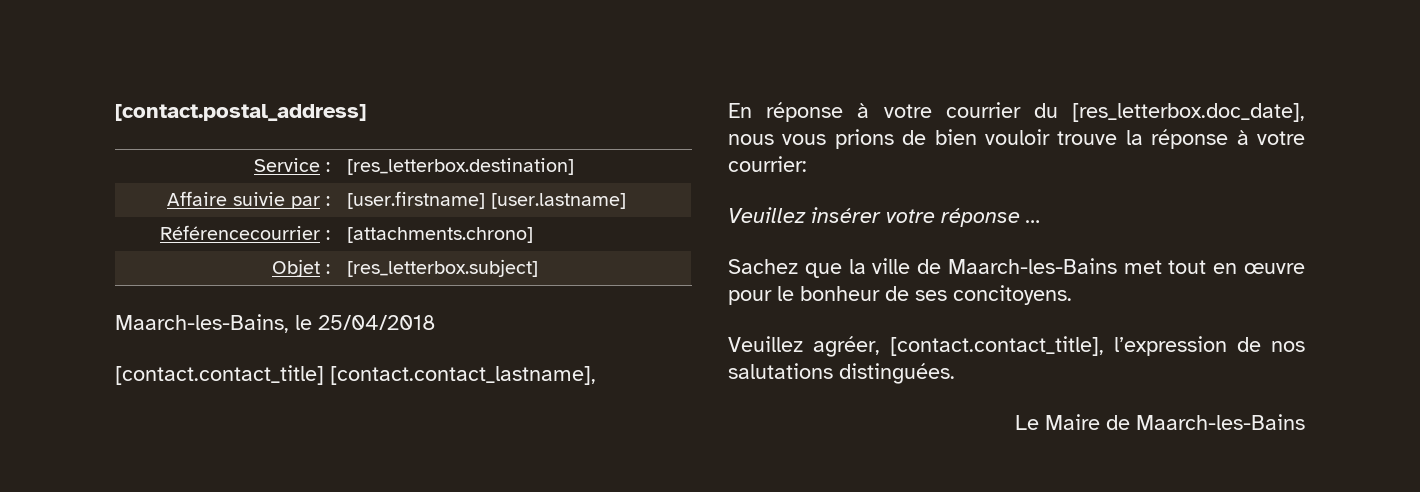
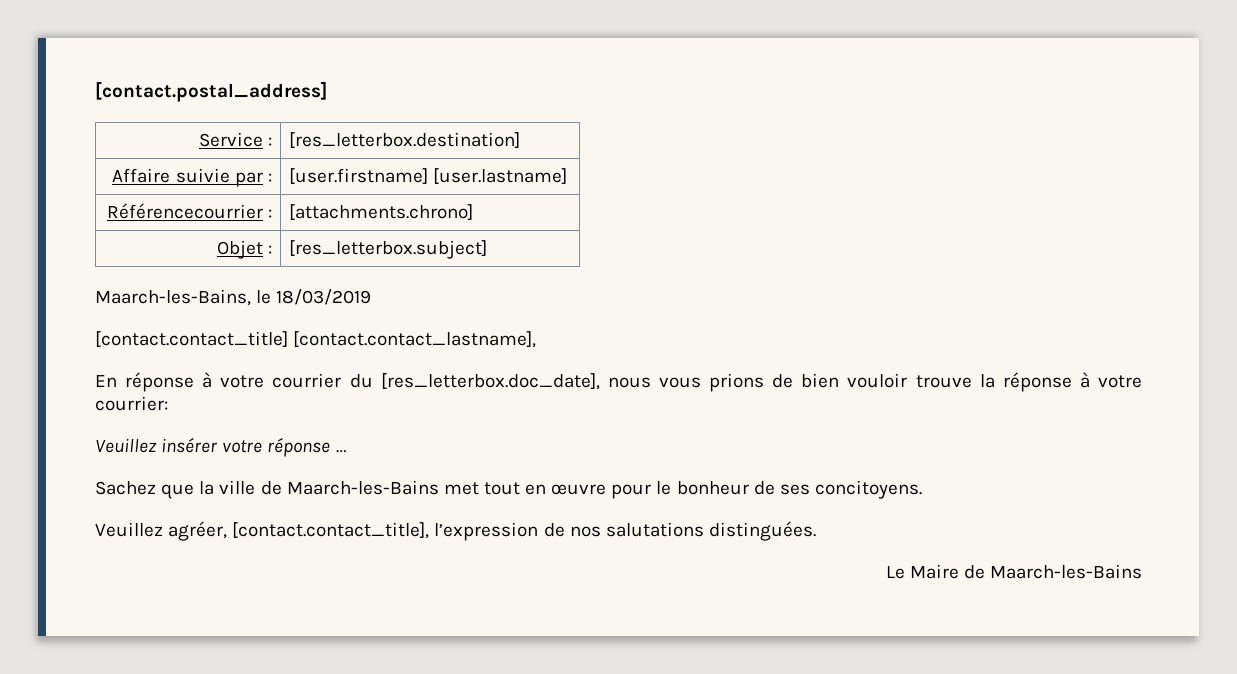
- Maarch-les-Bains, le 25/04/2018
+ Maarch-les-Bains, le 18/03/2019

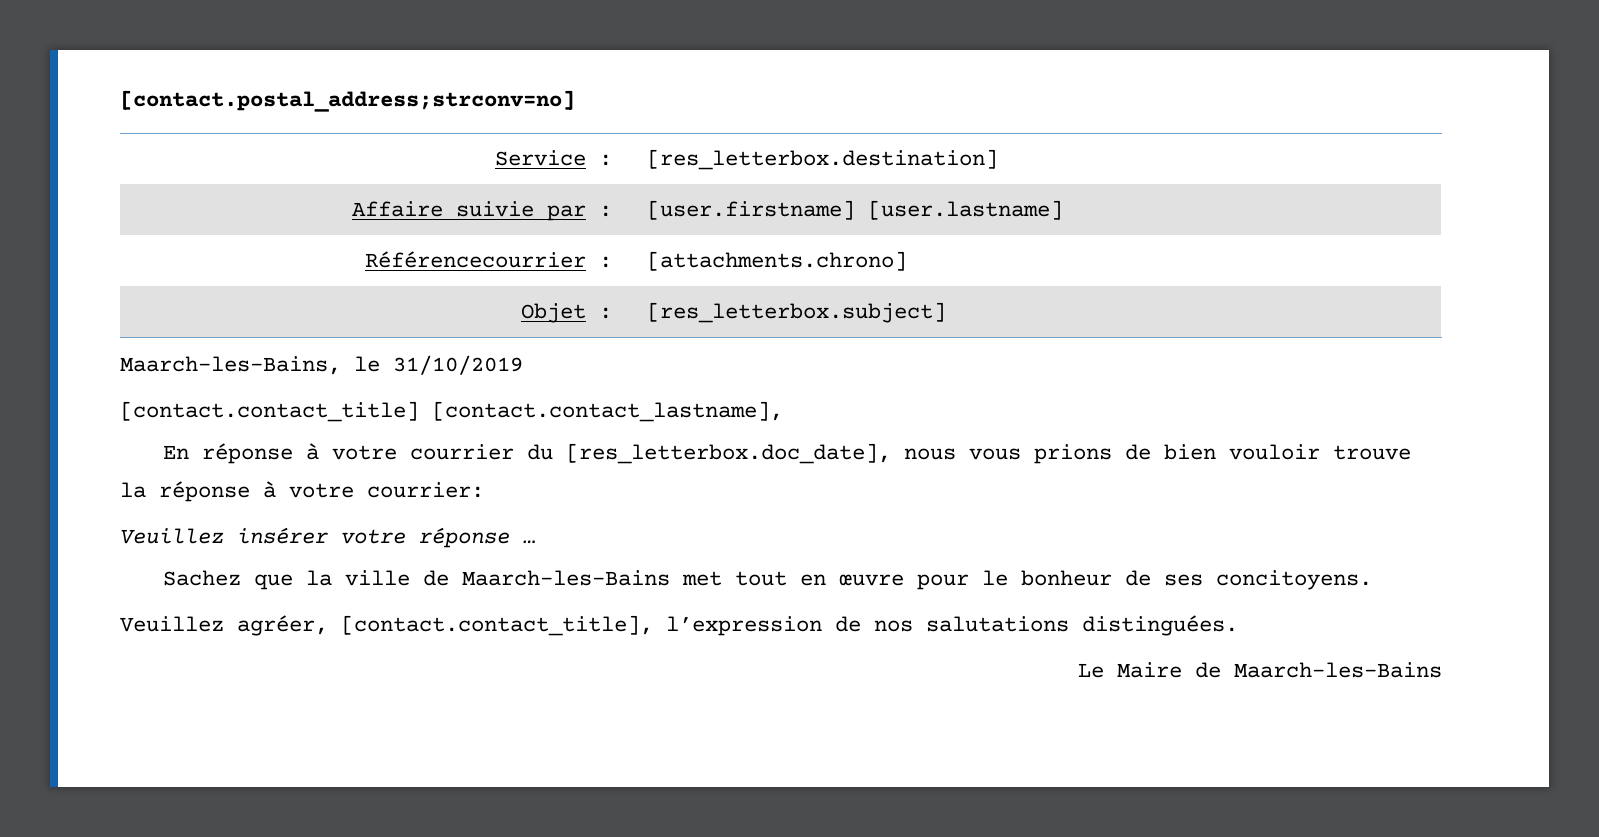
- [contact.postal_address]
+ [contact.postal_address;strconv=no]
- Maarch-les-Bains, le 18/03/2019
+ Maarch-les-Bains, le 31/10/2019

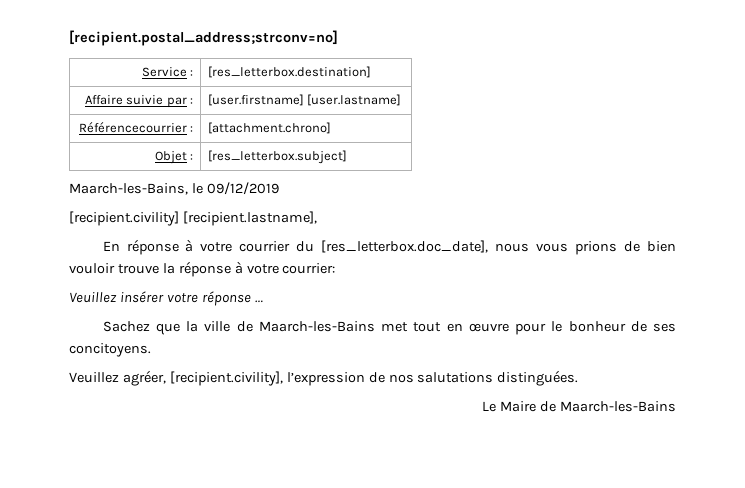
- [contact.postal_address;strconv=no]
+ [recipient.postal_address;strconv=no]
- Référencecourrier : | [attachments.chrono]
+ Référencecourrier : | [attachment.chrono]
- Maarch-les-Bains, le 31/10/2019
- [contact.contact_title] [contact.contact_lastname],
+ Maarch-les-Bains, le 09/12/2019
+ [recipient.civility] [recipient.lastname],
- Veuillez agréer, [contact.contact_title], l’expression de nos salutations distinguées.
+ Veuillez agréer, [recipient.civility], l’expression de nos salutations distinguées.

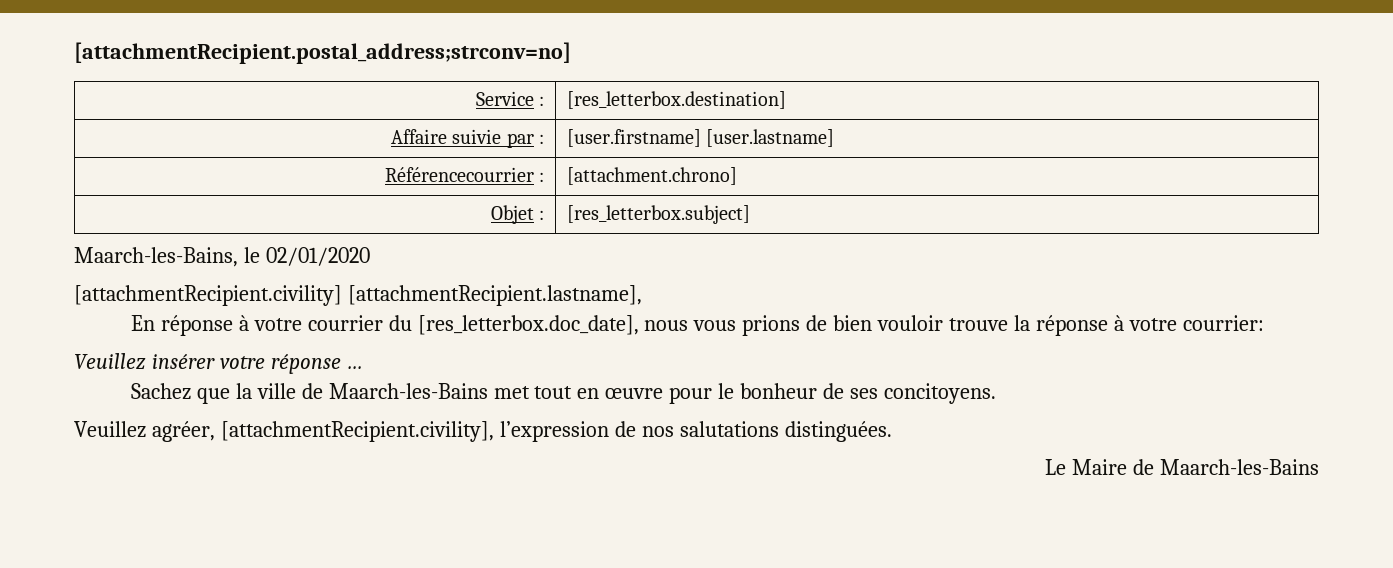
- [recipient.postal_address;strconv=no]
+ [attachmentRecipient.postal_address;strconv=no]
- Maarch-les-Bains, le 09/12/2019
- [recipient.civility] [recipient.lastname],
+ Maarch-les-Bains, le 02/01/2020
+ [attachmentRecipient.civility] [attachmentRecipient.lastname],
- Veuillez agréer, [recipient.civility], l’expression de nos salutations distinguées.
+ Veuillez agréer, [attachmentRecipient.civility], l’expression de nos salutations distinguées.

